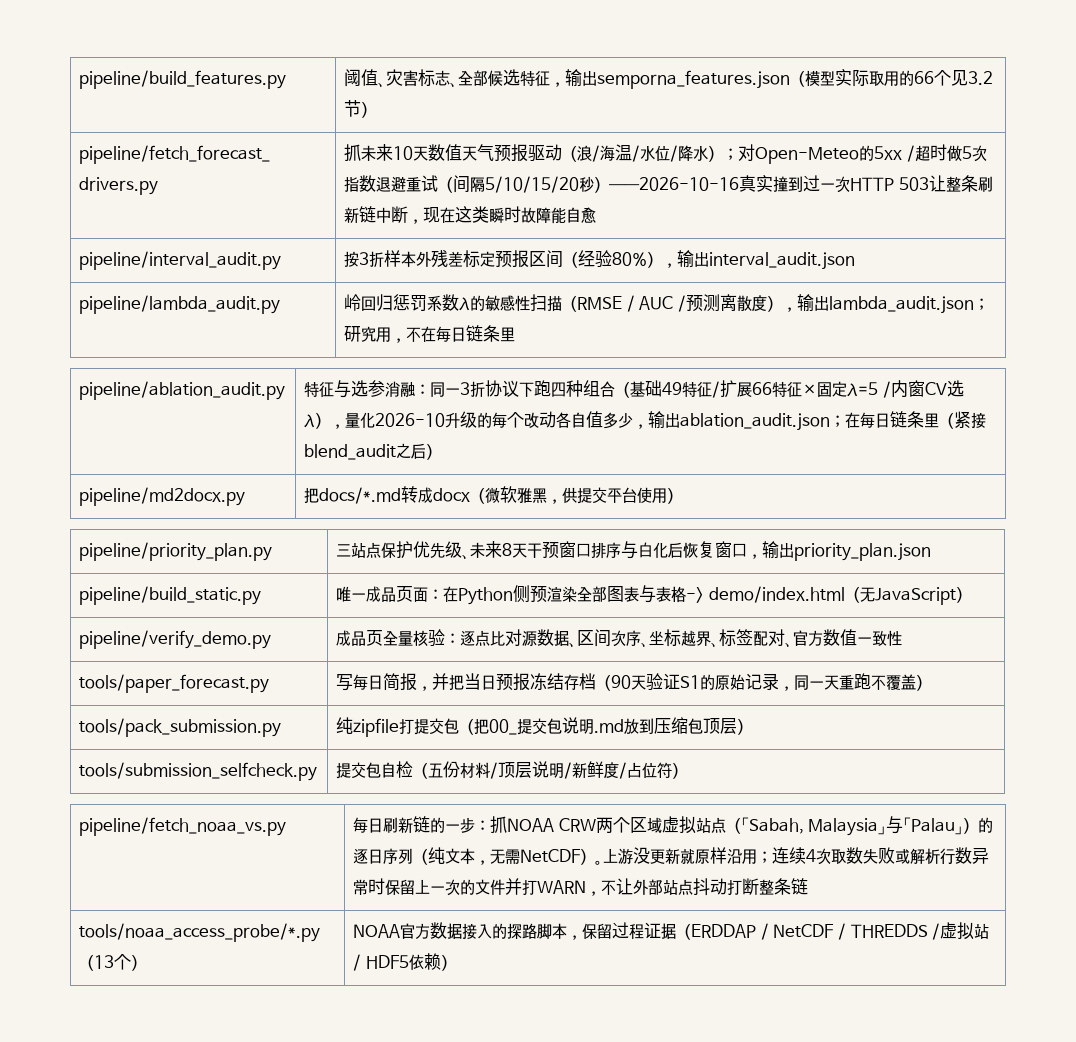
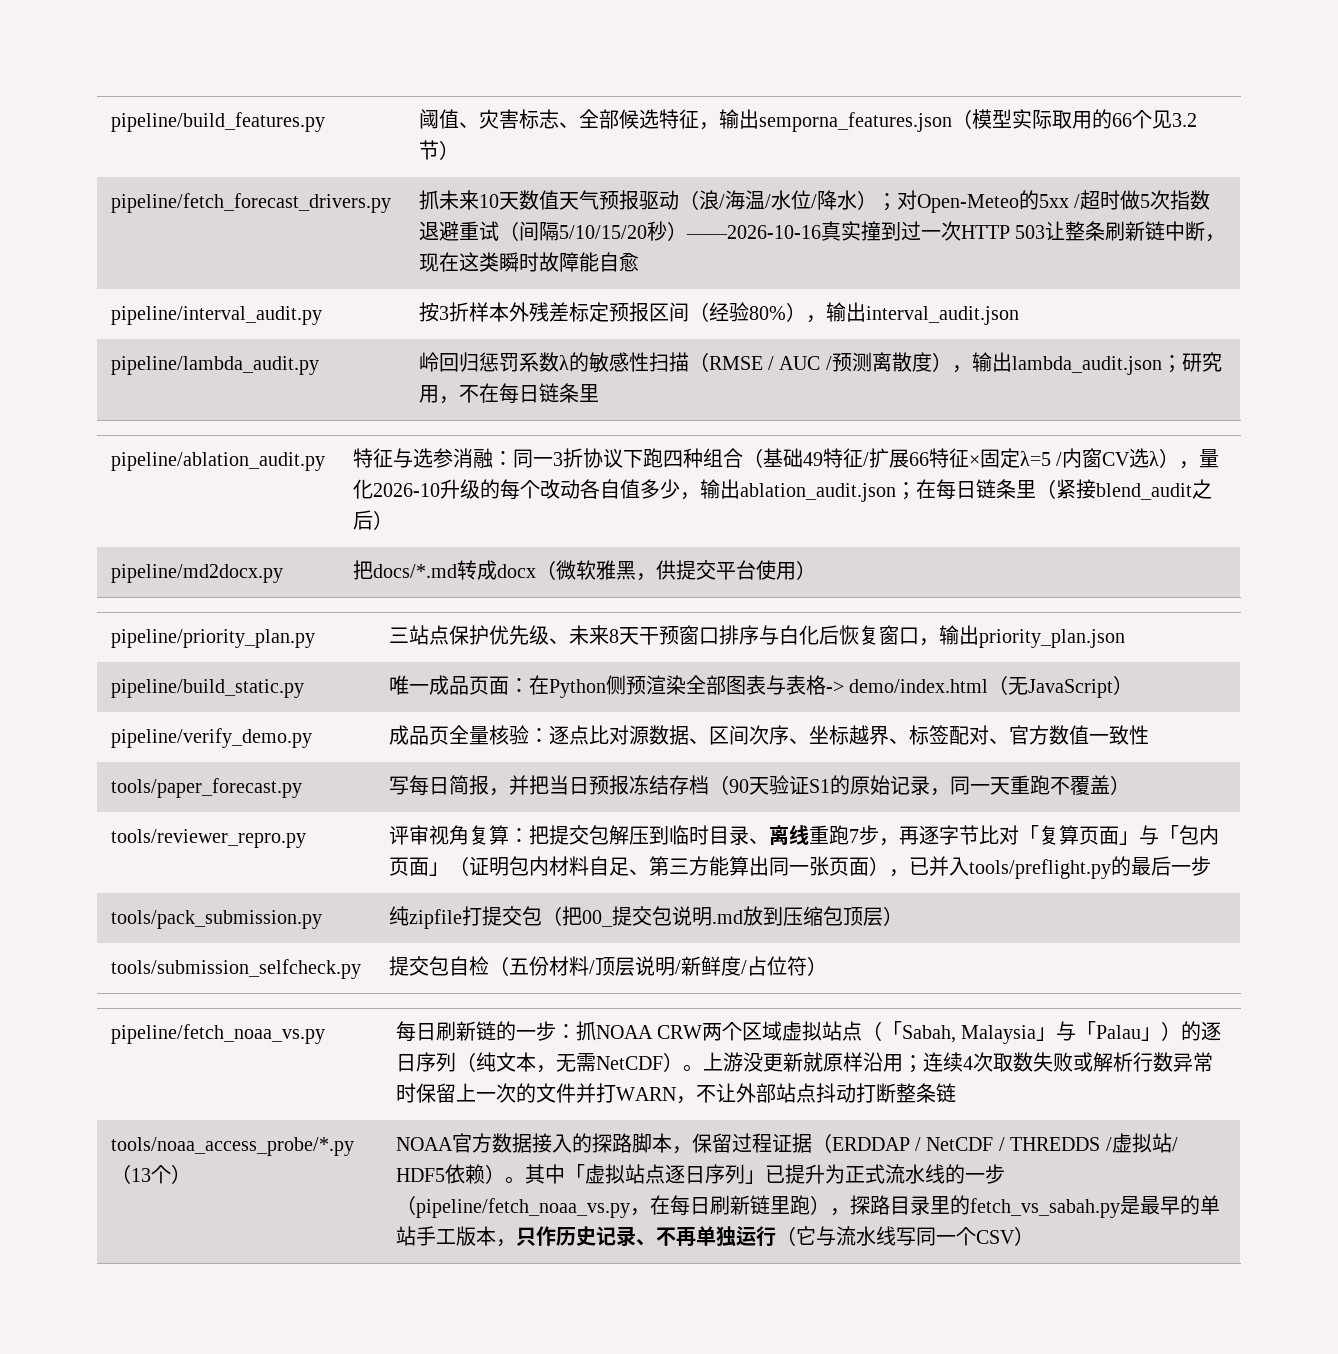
+ tools/reviewer_repro.py | 评审视角复算：把提交包解压到临时目录、离线重跑7步，再逐字节比对「复算页面」与「包内页面」（证明包内材料自足、第三方能算出同一张页面），已并入tools/preflight.py的最后一步
- NOAA官方数据接入的探路脚本，保留过程证据（ERDDAP / NetCDF / THREDDS /虚拟站/ HDF5依赖）
+ NOAA官方数据接入的探路脚本，保留过程证据（ERDDAP / NetCDF / THREDDS /虚拟站/ HDF5依赖）。其中「虚拟站点逐日序列」已提升为正式流水线的一步（pipeline/fetch_noaa_vs.py，在每日刷新链里跑），探路目录里的fetch_vs_sabah.py是最早的单站手工版本，只作历史记录、不再单独运行（它与流水线写同一个CSV）

